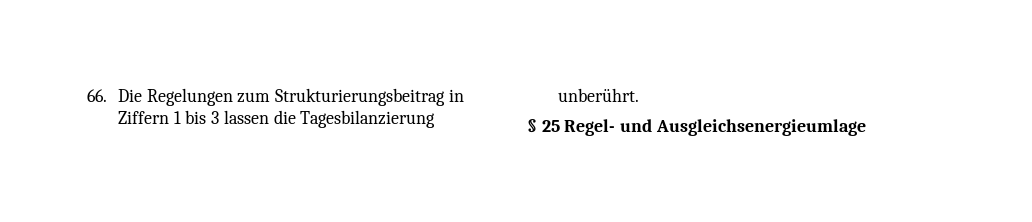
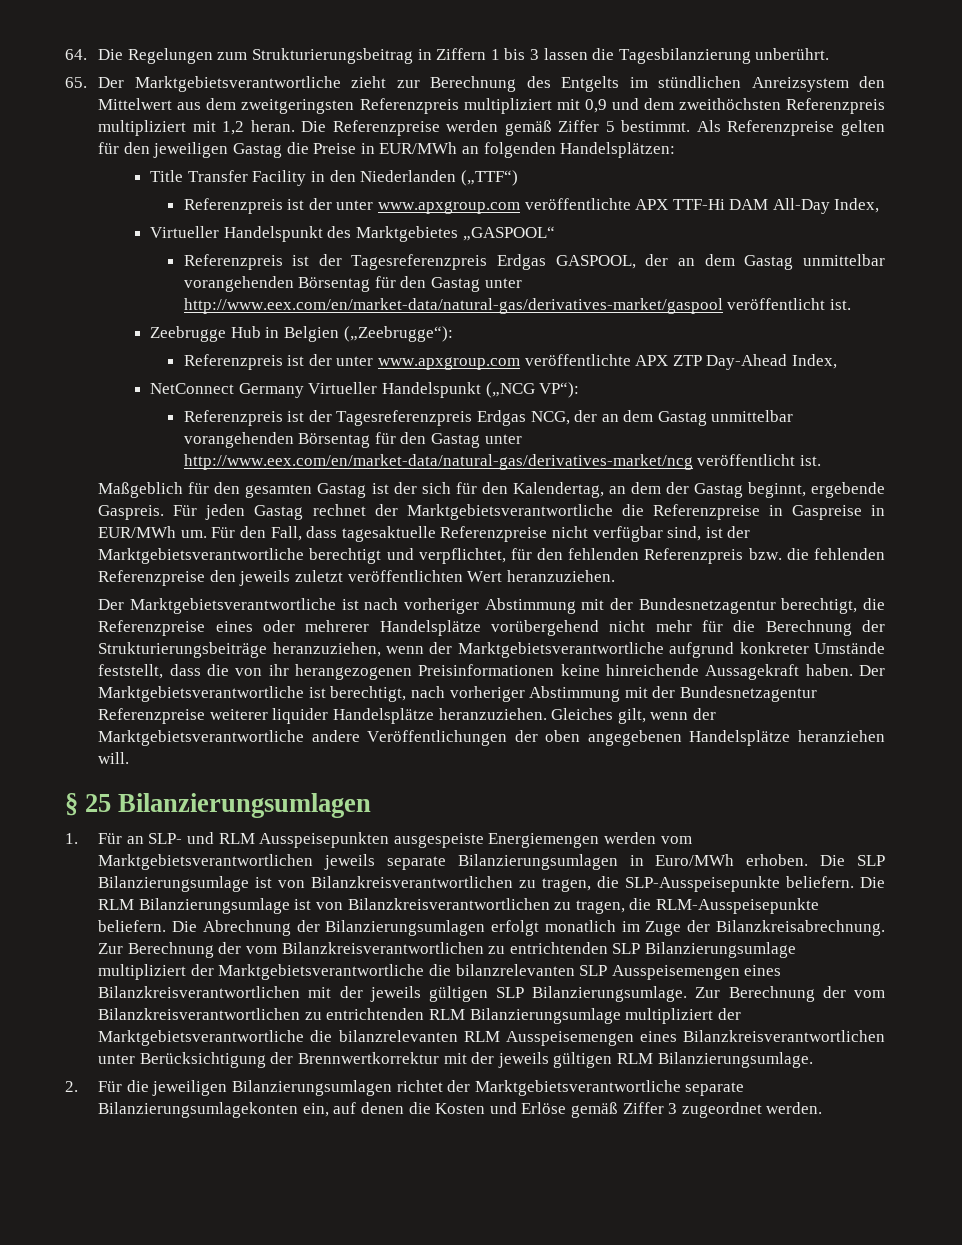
- 66. Die Regelungen zum Strukturierungsbeitrag in Ziffern 1 bis 3 lassen die Tagesbilanzierung unberührt.
+ 64. Die Regelungen zum Strukturierungsbeitrag in Ziffern 1 bis 3 lassen die Tagesbilanzierung unberührt.
- § 25 Regel- und Ausgleichsenergieumlage
+ 65. Der Marktgebietsverantwortliche zieht zur Berechnung des Entgelts im stündlichen Anreizsystem den Mittelwert aus dem zweitgeringsten Referenzpreis multipliziert mit 0,9 und dem zweithöchsten Referenzpreis multipliziert mit 1,2 heran. Die Referenzpreise werden gemäß Ziffer 5 bestimmt. Als Referenzpreise gelten für den jeweiligen Gastag die Preise in EUR/MWh an folgenden Handelsplätzen:
+ Title Transfer Facility in den Niederlanden („TTF“)
+ Referenzpreis ist der unter www.apxgroup.com veröffentlichte APX TTF-Hi DAM All-Day Index,
+ Virtueller Handelspunkt des Marktgebietes „GASPOOL“
+ Referenzpreis ist der Tagesreferenzpreis Erdgas GASPOOL, der an dem Gastag unmittelbar vorangehenden Börsentag für den Gastag unter http://www.eex.com/en/market-data/natural-gas/derivatives-market/gaspool veröffentlicht ist.
+ Zeebrugge Hub in Belgien („Zeebrugge“):
+ Referenzpreis ist der unter www.apxgroup.com veröffentlichte APX ZTP Day-Ahead Index,
+ NetConnect Germany Virtueller Handelspunkt („NCG VP“):
+ Referenzpreis ist der Tagesreferenzpreis Erdgas NCG, der an dem Gastag unmittelbar vorangehenden Börsentag für den Gastag unter http://www.eex.com/en/market-data/natural-gas/derivatives-market/ncg veröffentlicht ist.
+ Maßgeblich für den gesamten Gastag ist der sich für den Kalendertag, an dem der Gastag beginnt, ergebende Gaspreis. Für jeden Gastag rechnet der Marktgebietsverantwortliche die Referenzpreise in Gaspreise in EUR/MWh um. Für den Fall, dass tagesaktuelle Referenzpreise nicht verfügbar sind, ist der Marktgebietsverantwortliche berechtigt und verpflichtet, für den fehlenden Referenzpreis bzw. die fehlenden Referenzpreise den jeweils zuletzt veröffentlichten Wert heranzuziehen.
+ Der Marktgebietsverantwortliche ist nach vorheriger Abstimmung mit der Bundesnetzagentur berechtigt, die Referenzpreise eines oder mehrerer Handelsplätze vorübergehend nicht mehr für die Berechnung der Strukturierungsbeiträge heranzuziehen, wenn der Marktgebietsverantwortliche aufgrund konkreter Umstände feststellt, dass die von ihr herangezogenen Preisinformationen keine hinreichende Aussagekraft haben. Der Marktgebietsverantwortliche ist berechtigt, nach vorheriger Abstimmung mit der Bundesnetzagentur Referenzpreise weiterer liquider Handelsplätze heranzuziehen. Gleiches gilt, wenn der Marktgebietsverantwortliche andere Veröffentlichungen der oben angegebenen Handelsplätze heranziehen will.
+ § 25 Bilanzierungsumlagen
+ 1. Für an SLP- und RLM Ausspeisepunkten ausgespeiste Energiemengen werden vom Marktgebietsverantwortlichen jeweils separate Bilanzierungsumlagen in Euro/MWh erhoben. Die SLP Bilanzierungsumlage ist von Bilanzkreisverantwortlichen zu tragen, die SLP-Ausspeisepunkte beliefern. Die RLM Bilanzierungsumlage ist von Bilanzkreisverantwortlichen zu tragen, die RLM-Ausspeisepunkte beliefern. Die Abrechnung der Bilanzierungsumlagen erfolgt monatlich im Zuge der Bilanzkreisabrechnung. Zur Berechnung der vom Bilanzkreisverantwortlichen zu entrichtenden SLP Bilanzierungsumlage multipliziert der Marktgebietsverantwortliche die bilanzrelevanten SLP Ausspeisemengen eines Bilanzkreisverantwortlichen mit der jeweils gültigen SLP Bilanzierungsumlage. Zur Berechnung der vom Bilanzkreisverantwortlichen zu entrichtenden RLM Bilanzierungsumlage multipliziert der Marktgebietsverantwortliche die bilanzrelevanten RLM Ausspeisemengen eines Bilanzkreisverantwortlichen unter Berücksichtigung der Brennwertkorrektur mit der jeweils gültigen RLM Bilanzierungsumlage.
+ 2. Für die jeweiligen Bilanzierungsumlagen richtet der Marktgebietsverantwortliche separate Bilanzierungsumlagekonten ein, auf denen die Kosten und Erlöse gemäß Ziffer 3 zugeordnet werden.

